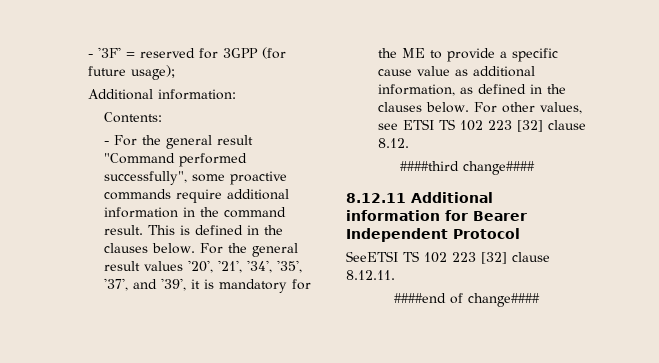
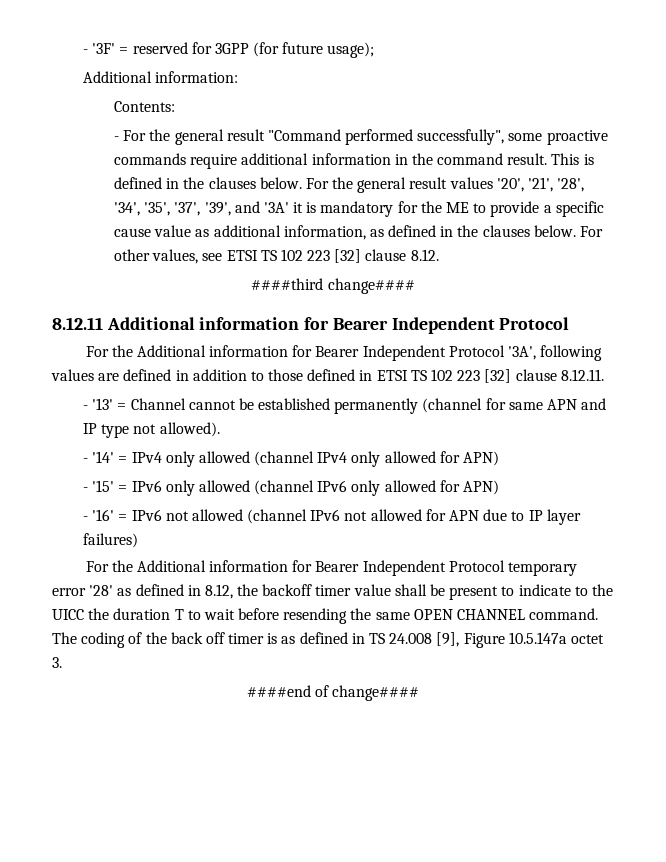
- For the general result values '20', '21', '34', '35', '37', and '39', it is mandatory for the ME to provide a specific cause value as additional information, as defined in the clauses below.
+ For the general result values '20', '21', '28', '34', '35', '37', '39', and '3A' it is mandatory for the ME to provide a specific cause value as additional information, as defined in the clauses below.
- SeeETSI TS 102 223 [32] clause 8.12.11.
+ For the Additional information for Bearer Independent Protocol '3A', following values are defined in addition to those defined in ETSI TS 102 223 [32] clause 8.12.11.
+ - '13' = Channel cannot be established permanently (channel for same APN and IP type not allowed).
+ - '14' = IPv4 only allowed (channel IPv4 only allowed for APN)
+ - '15' = IPv6 only allowed (channel IPv6 only allowed for APN)
+ - '16' = IPv6 not allowed (channel IPv6 not allowed for APN due to IP layer failures)
+ For the Additional information for Bearer Independent Protocol temporary error '28' as defined in 8.12, the backoff timer value shall be present to indicate to the UICC the duration T to wait before resending the same OPEN CHANNEL command. The coding of the back off timer is as defined in TS 24.008 [9], Figure 10.5.147a octet 3.

